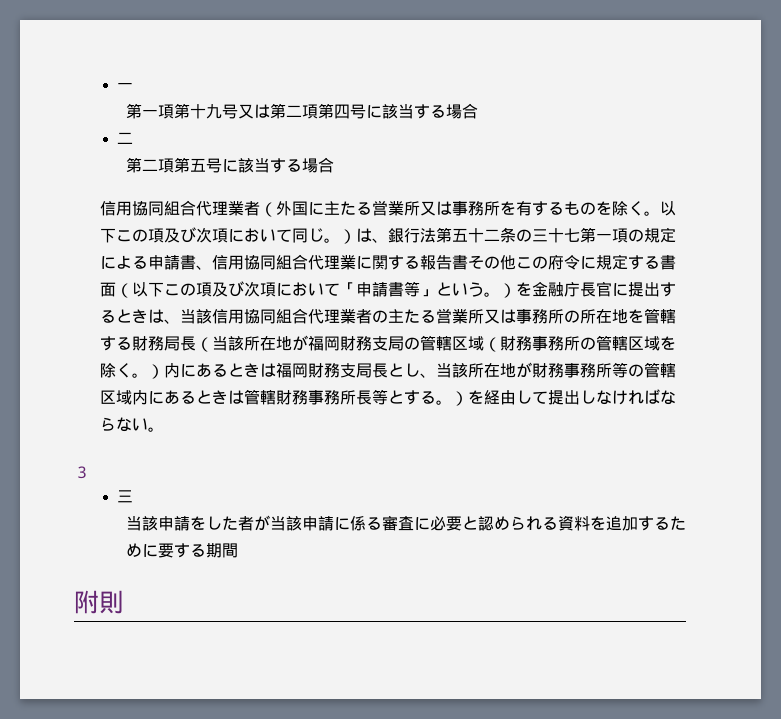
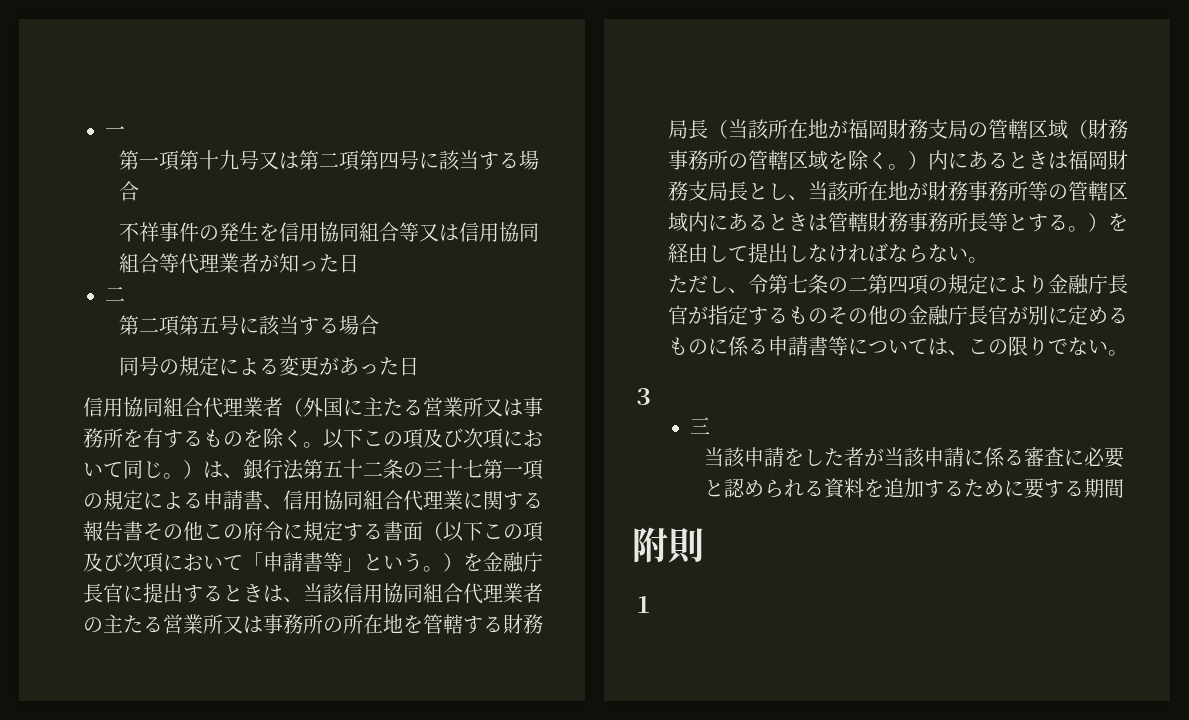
+ 不祥事件の発生を信用協同組合等又は信用協同組合等代理業者が知った日
+ 同号の規定による変更があった日
+ ただし、令第七条の二第四項の規定により金融庁長官が指定するものその他の金融庁長官が別に定めるものに係る申請書等については、この限りでない。
+ １

